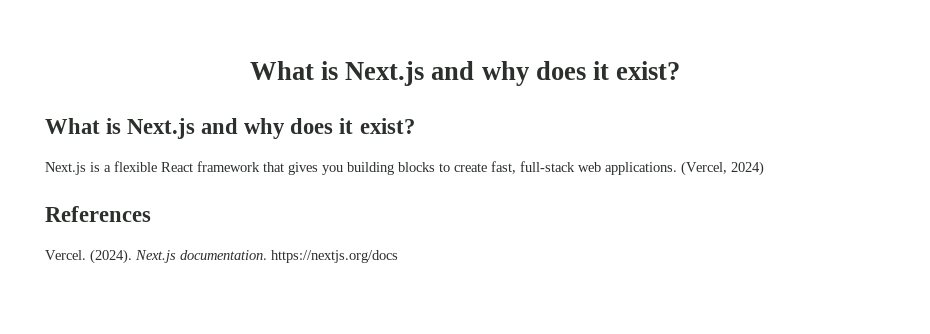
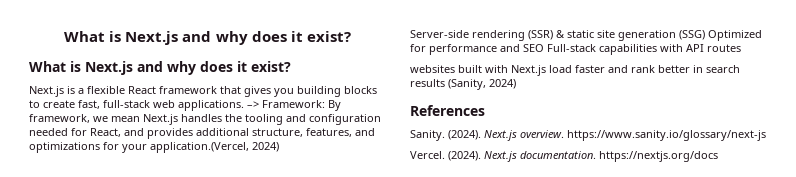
- (Vercel, 2024)
+ –> Framework: By framework, we mean Next.js handles the tooling and configuration needed for React, and provides additional structure, features, and optimizations for your application.(Vercel, 2024)
+ Server-side rendering (SSR) & static site generation (SSG) Optimized for performance and SEO Full-stack capabilities with API routes
+ websites built with Next.js load faster and rank better in search results (Sanity, 2024)
  References
+ Sanity. (2024). Next.js overview. https://www.sanity.io/glossary/next-js

